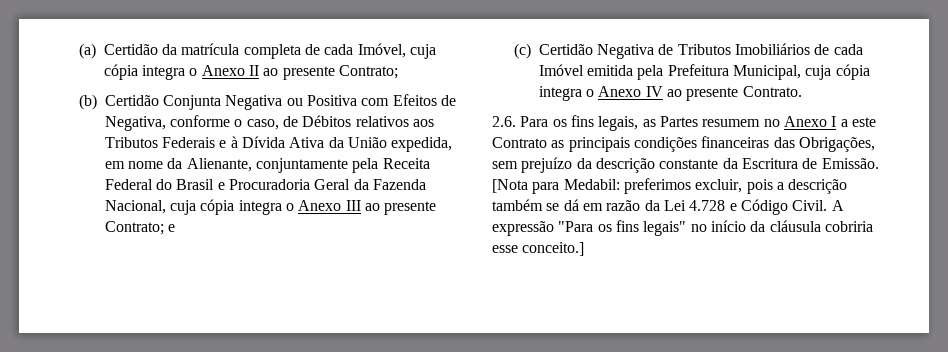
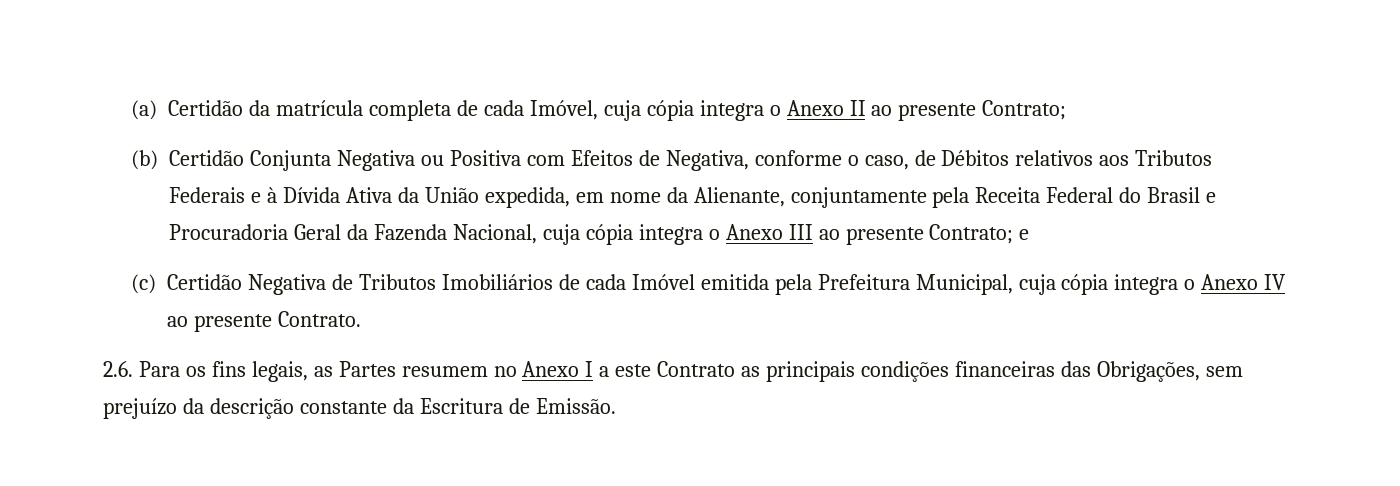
- [Nota para Medabil: preferimos excluir, pois a descrição também se dá em razão da Lei 4.728 e Código Civil. A expressão "Para os fins legais" no início da cláusula cobriria esse conceito.]

